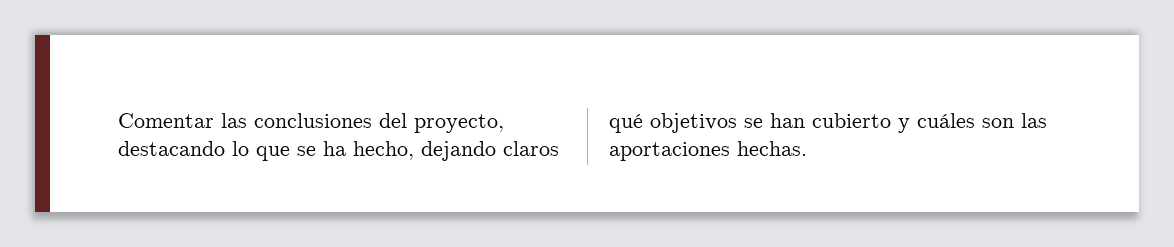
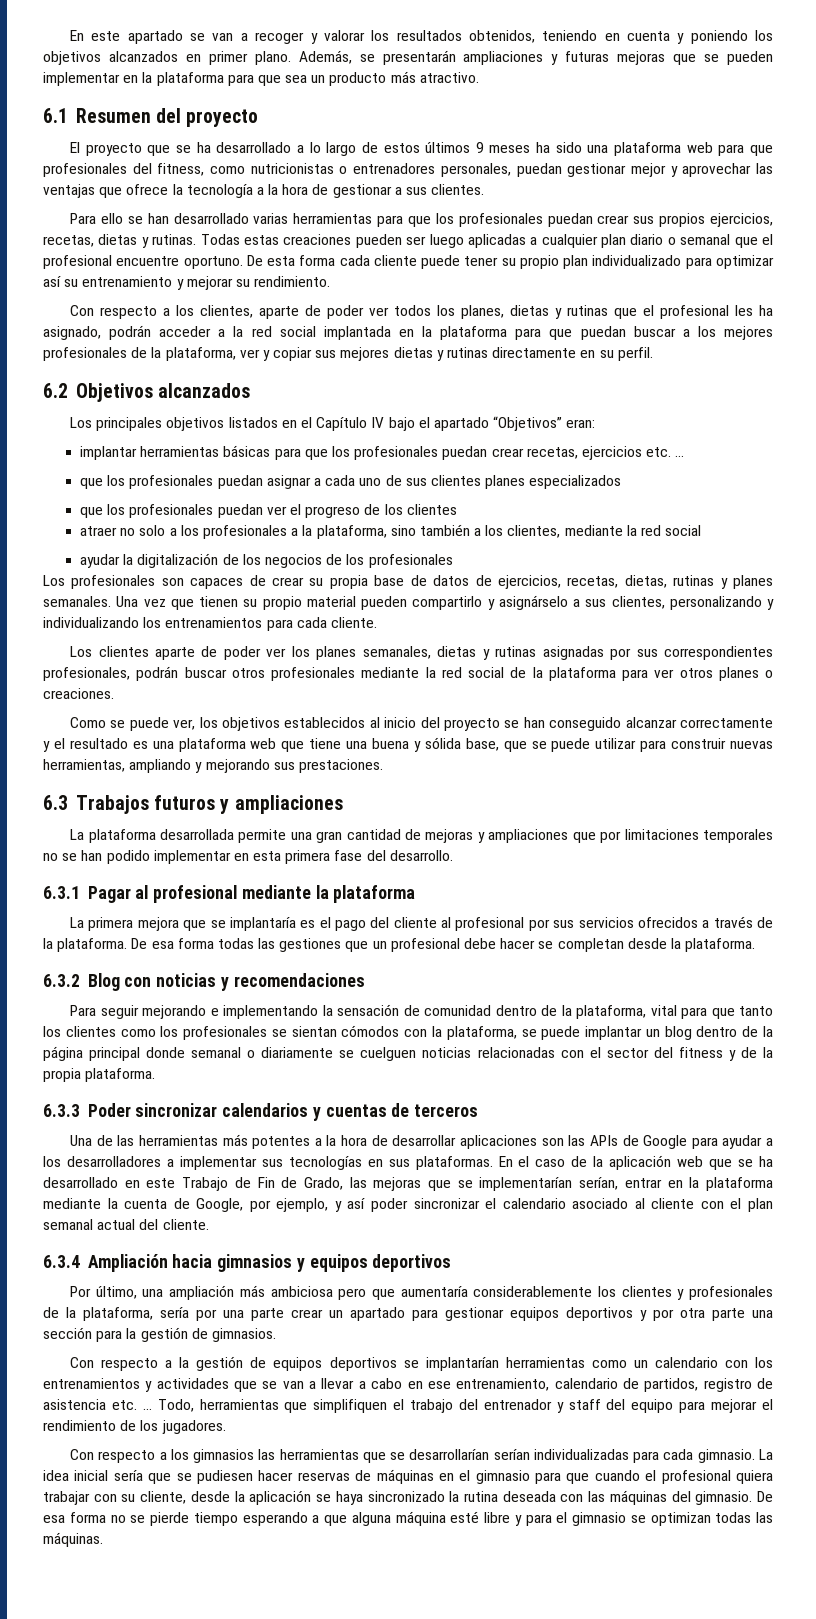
- Comentar las conclusiones del proyecto, destacando lo que se ha hecho, dejando claros qué objetivos se han cubierto y cuáles son las aportaciones hechas.
+ En este apartado se van a recoger y valorar los resultados obtenidos, teniendo en cuenta y poniendo los objetivos alcanzados en primer plano. Además, se presentarán ampliaciones y futuras mejoras que se pueden implementar en la plataforma para que sea un producto más atractivo.
+ 6.1 Resumen del proyecto
+ El proyecto que se ha desarrollado a lo largo de estos últimos 9 meses ha sido una plataforma web para que profesionales del fitness, como nutricionistas o entrenadores personales, puedan gestionar mejor y aprovechar las ventajas que ofrece la tecnología a la hora de gestionar a sus clientes.
+ Para ello se han desarrollado varias herramientas para que los profesionales puedan crear sus propios ejercicios, recetas, dietas y rutinas. Todas estas creaciones pueden ser luego aplicadas a cualquier plan diario o semanal que el profesional encuentre oportuno. De esta forma cada cliente puede tener su propio plan individualizado para optimizar así su entrenamiento y mejorar su rendimiento.
+ Con respecto a los clientes, aparte de poder ver todos los planes, dietas y rutinas que el profesional les ha asignado, podrán acceder a la red social implantada en la plataforma para que puedan buscar a los mejores profesionales de la plataforma, ver y copiar sus mejores dietas y rutinas directamente en su perfil.
+ 6.2 Objetivos alcanzados
+ Los principales objetivos listados en el Capítulo IV bajo el apartado “Objetivos” eran:
+ implantar herramientas básicas para que los profesionales puedan crear recetas, ejercicios etc. …
+ que los profesionales puedan asignar a cada uno de sus clientes planes especializados
+ que los profesionales puedan ver el progreso de los clientes
+ atraer no solo a los profesionales a la plataforma, sino también a los clientes, mediante la red social
+ ayudar la digitalización de los negocios de los profesionales
+ Los profesionales son capaces de crear su propia base de datos de ejercicios, recetas, dietas, rutinas y planes semanales. Una vez que tienen su propio material pueden compartirlo y asignárselo a sus clientes, personalizando y individualizando los entrenamientos para cada cliente.
+ Los clientes aparte de poder ver los planes semanales, dietas y rutinas asignadas por sus correspondientes profesionales, podrán buscar otros profesionales mediante la red social de la plataforma para ver otros planes o creaciones.
+ Como se puede ver, los objetivos establecidos al inicio del proyecto se han conseguido alcanzar correctamente y el resultado es una plataforma web que tiene una buena y sólida base, que se puede utilizar para construir nuevas herramientas, ampliando y mejorando sus prestaciones.
+ 6.3 Trabajos futuros y ampliaciones
+ La plataforma desarrollada permite una gran cantidad de mejoras y ampliaciones que por limitaciones temporales no se han podido implementar en esta primera fase del desarrollo.
+ 6.3.1 Pagar al profesional mediante la plataforma
+ La primera mejora que se implantaría es el pago del cliente al profesional por sus servicios ofrecidos a través de la plataforma. De esa forma todas las gestiones que un profesional debe hacer se completan desde la plataforma.
+ 6.3.2 Blog con noticias y recomendaciones
+ Para seguir mejorando e implementando la sensación de comunidad dentro de la plataforma, vital para que tanto los clientes como los profesionales se sientan cómodos con la plataforma, se puede implantar un blog dentro de la página principal donde semanal o diariamente se cuelguen noticias relacionadas con el sector del fitness y de la propia plataforma.
+ 6.3.3 Poder sincronizar calendarios y cuentas de terceros
+ Una de las herramientas más potentes a la hora de desarrollar aplicaciones son las APIs de Google para ayudar a los desarrolladores a implementar sus tecnologías en sus plataformas. En el caso de la aplicación web que se ha desarrollado en este Trabajo de Fin de Grado, las mejoras que se implementarían serían, entrar en la plataforma mediante la cuenta de Google, por ejemplo, y así poder sincronizar el calendario asociado al cliente con el plan semanal actual del cliente.
+ 6.3.4 Ampliación hacia gimnasios y equipos deportivos
+ Por último, una ampliación más ambiciosa pero que aumentaría considerablemente los clientes y profesionales de la plataforma, sería por una parte crear un apartado para gestionar equipos deportivos y por otra parte una sección para la gestión de gimnasios.
+ Con respecto a la gestión de equipos deportivos se implantarían herramientas como un calendario con los entrenamientos y actividades que se van a llevar a cabo en ese entrenamiento, calendario de partidos, registro de asistencia etc. … Todo, herramientas que simplifiquen el trabajo del entrenador y staff del equipo para mejorar el rendimiento de los jugadores.
+ Con respecto a los gimnasios las herramientas que se desarrollarían serían individualizadas para cada gimnasio. La idea inicial sería que se pudiesen hacer reservas de máquinas en el gimnasio para que cuando el profesional quiera trabajar con su cliente, desde la aplicación se haya sincronizado la rutina deseada con las máquinas del gimnasio. De esa forma no se pierde tiempo esperando a que alguna máquina esté libre y para el gimnasio se optimizan todas las máquinas.

